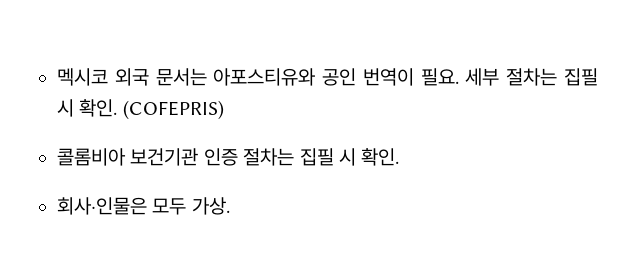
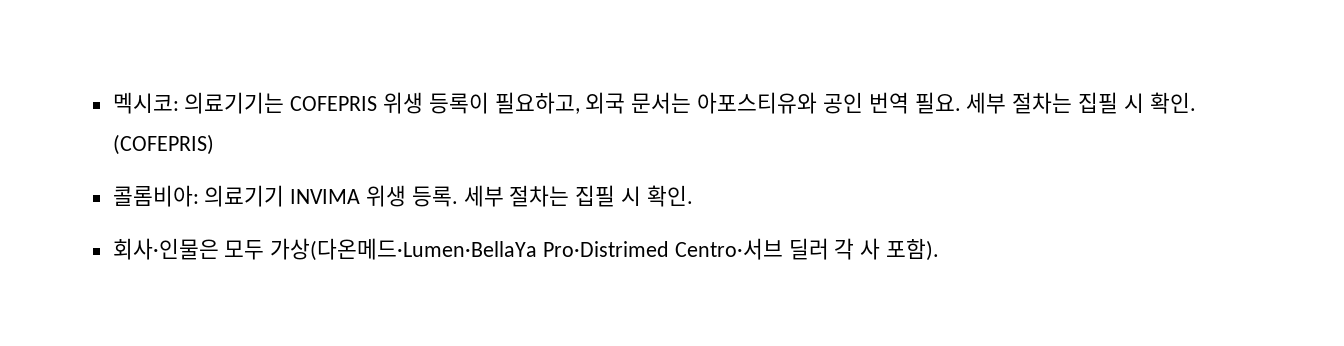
- 멕시코 외국 문서는 아포스티유와 공인 번역이 필요.
+ 멕시코: 의료기기는 COFEPRIS 위생 등록이 필요하고, 외국 문서는 아포스티유와 공인 번역 필요.
- 콜롬비아 보건기관 인증 절차는 집필 시 확인.
+ 콜롬비아: 의료기기 INVIMA 위생 등록. 세부 절차는 집필 시 확인.
- 회사·인물은 모두 가상.
+ 회사·인물은 모두 가상(다온메드·Lumen·BellaYa Pro·Distrimed Centro·서브 딜러 각 사 포함).

